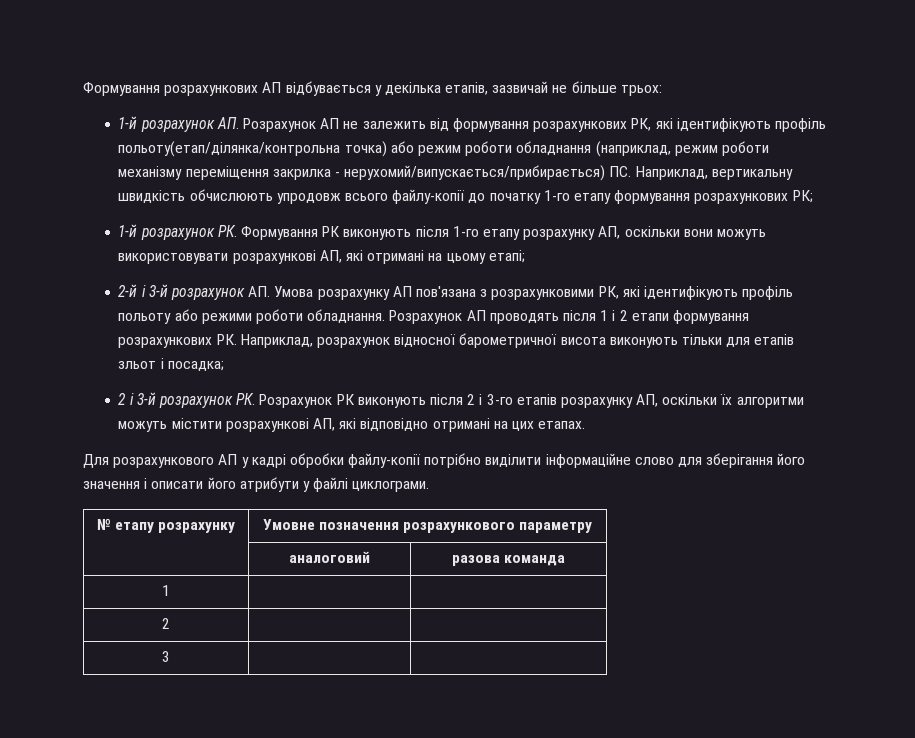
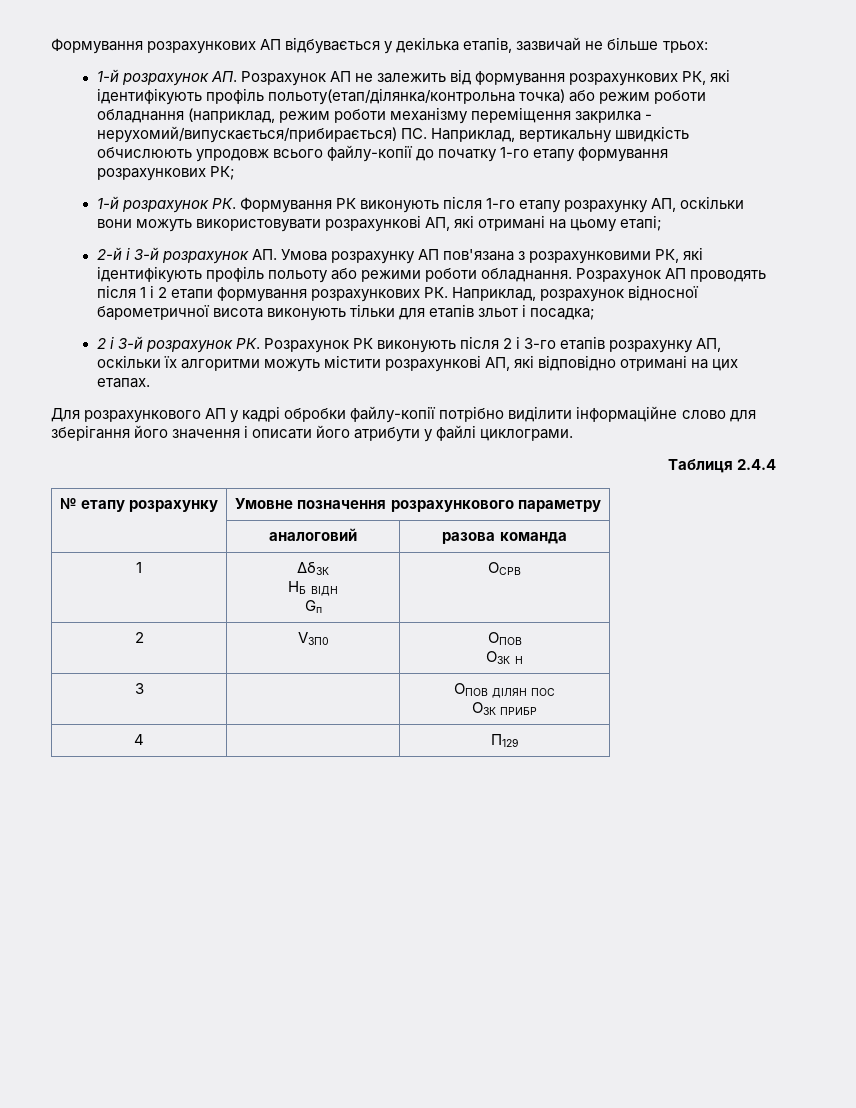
+ Таблиця 2.4.4
- 1 | |
- 2 | |
- 3 | |
+ 1 | ΔδЗК
+ НБ ВІДН
+ Gп | ОСРВ
+ 2 | VЗП0 | ОПОВ
+ ОЗК Н
+ 3 | | ОПОВ ДІЛЯН ПОС
+ ОЗК ПРИБР
+ 4 | | П129

